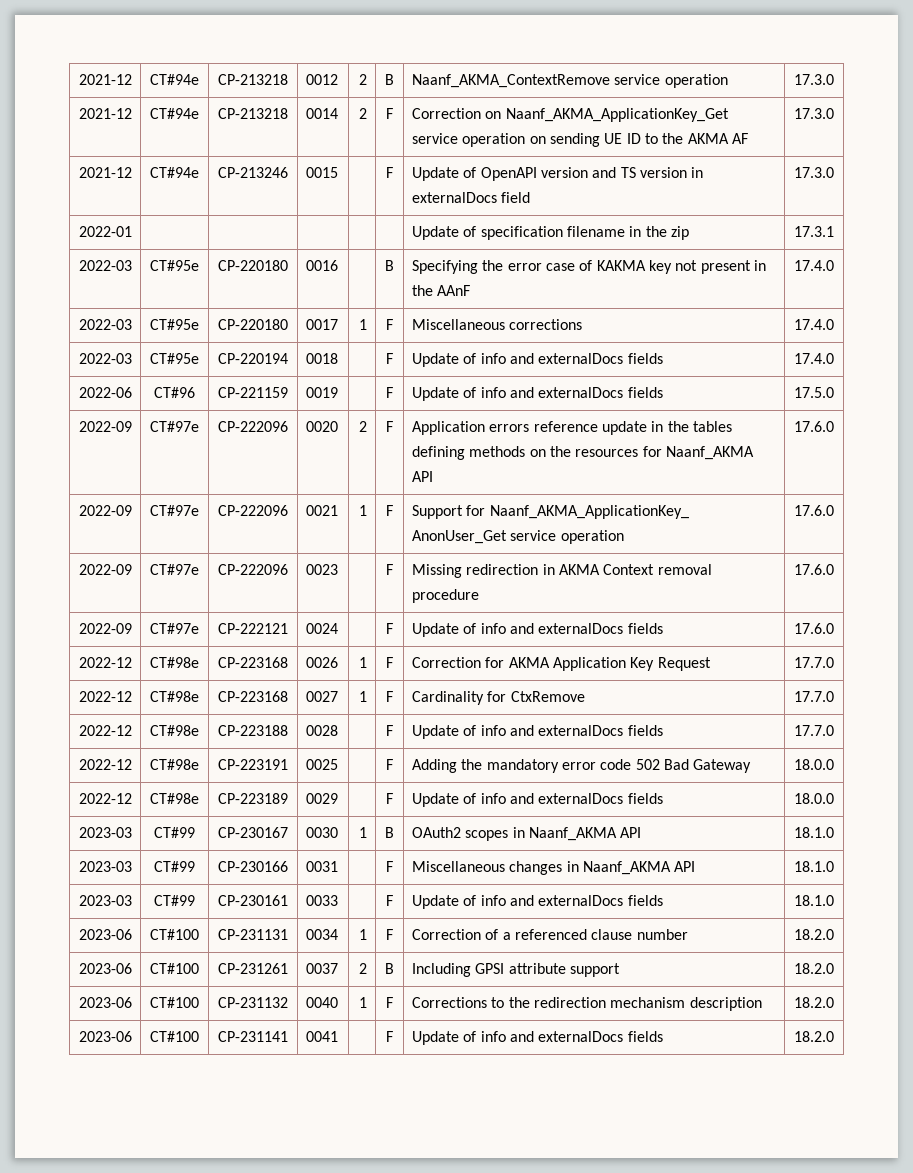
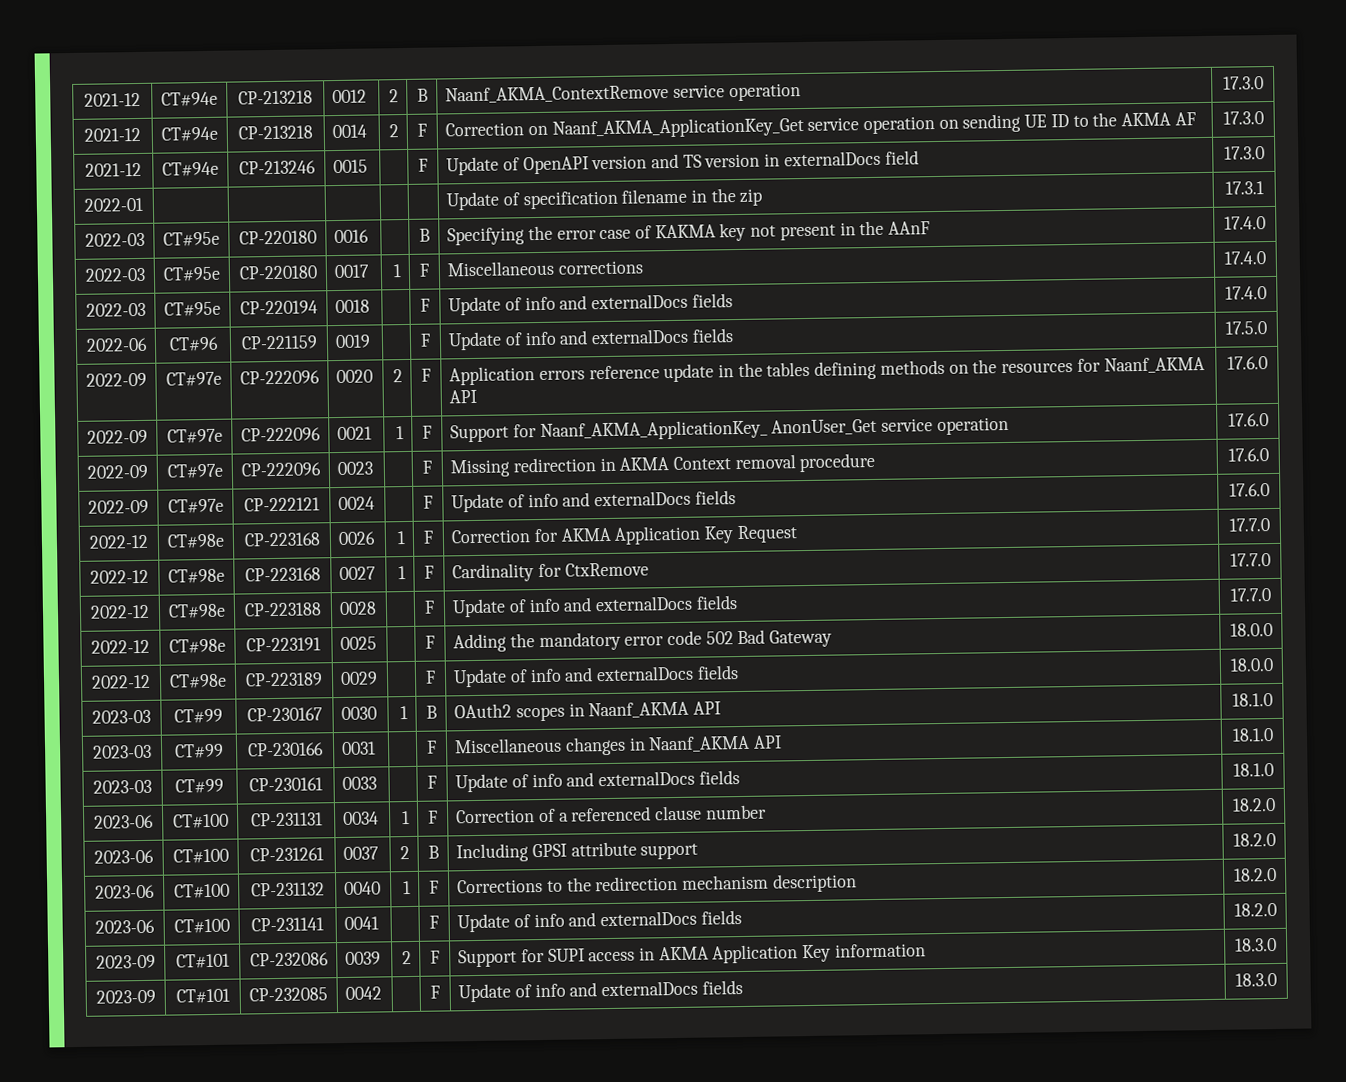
+ 2023-09 | CT#101 | CP-232086 | 0039 | 2 | F | Support for SUPI access in AKMA Application Key information | 18.3.0
+ 2023-09 | CT#101 | CP-232085 | 0042 | | F | Update of info and externalDocs fields | 18.3.0

